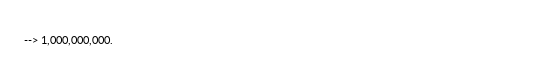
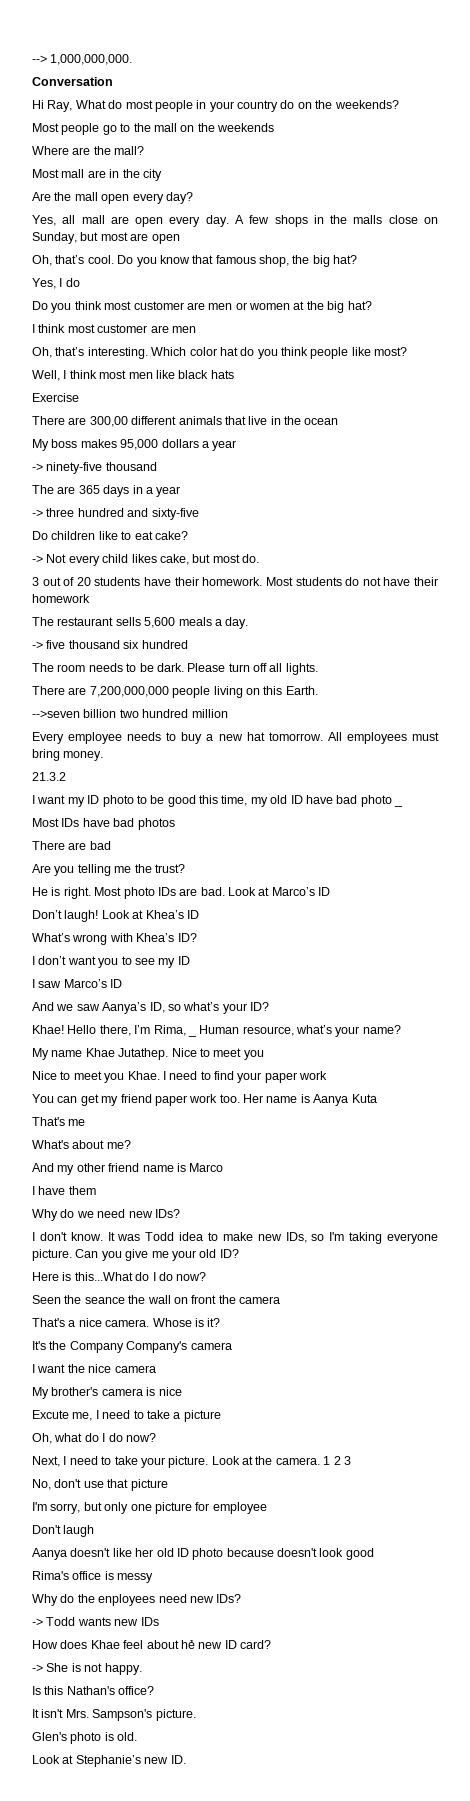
+ Conversation
+ Hi Ray, What do most people in your country do on the weekends?
+ Most people go to the mall on the weekends
+ Where are the mall?
+ Most mall are in the city
+ Are the mall open every day?
+ Yes, all mall are open every day. A few shops in the malls close on Sunday, but most are open
+ Oh, that’s cool. Do you know that famous shop, the big hat?
+ Yes, I do
+ Do you think most customer are men or women at the big hat?
+ I think most customer are men
+ Oh, that’s interesting. Which color hat do you think people like most?
+ Well, I think most men like black hats
+ Exercise
+ There are 300,00 different animals that live in the ocean
+ My boss makes 95,000 dollars a year
+ -> ninety-five thousand
+ The are 365 days in a year
+ -> three hundred and sixty-five
+ Do children like to eat cake?
+ -> Not every child likes cake, but most do.
+ 3 out of 20 students have their homework. Most students do not have their homework
+ The restaurant sells 5,600 meals a day.
+ -> five thousand six hundred
+ The room needs to be dark. Please turn off all lights.
+ There are 7,200,000,000 people living on this Earth.
+ -->seven billion two hundred million
+ Every employee needs to buy a new hat tomorrow. All employees must bring money.
+ 21.3.2
+ I want my ID photo to be good this time, my old ID have bad photo _
+ Most IDs have bad photos
+ There are bad
+ Are you telling me the trust?
+ He is right. Most photo IDs are bad. Look at Marco’s ID
+ Don’t laugh! Look at Khea’s ID
+ What’s wrong with Khea’s ID?
+ I don’t want you to see my ID
+ I saw Marco’s ID
+ And we saw Aanya’s ID, so what’s your ID?
+ Khae! Hello there, I’m Rima, _ Human resource, what’s your name?
+ My name Khae Jutathep. Nice to meet you
+ Nice to meet you Khae. I need to find your paper work
+ You can get my friend paper work too. Her name is Aanya Kuta
+ That's me
+ What's about me?
+ And my other friend name is Marco
+ I have them
+ Why do we need new IDs?
+ I don't know. It was Todd idea to make new IDs, so I'm taking everyone picture. Can you give me your old ID?
+ Here is this...What do I do now?
+ Seen the seance the wall on front the camera
+ That's a nice camera. Whose is it?
+ It's the Company Company's camera
+ I want the nice camera
+ My brother's camera is nice
+ Excute me, I need to take a picture
+ Oh, what do I do now?
+ Next, I need to take your picture. Look at the camera. 1 2 3
+ No, don't use that picture
+ I'm sorry, but only one picture for employee
+ Don't laugh
+ Aanya doesn't like her old ID photo because doesn't look good
+ Rima's office is messy
+ Why do the enployees need new IDs?
+ -> Todd wants new IDs
+ How does Khae feel about hẻ new ID card?
+ -> She is not happy.
+ Is this Nathan's office?
+ It isn't Mrs. Sampson's picture.
+ Glen's photo is old.
+ Look at Stephanie’s new ID.

